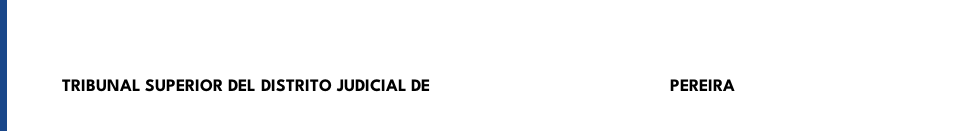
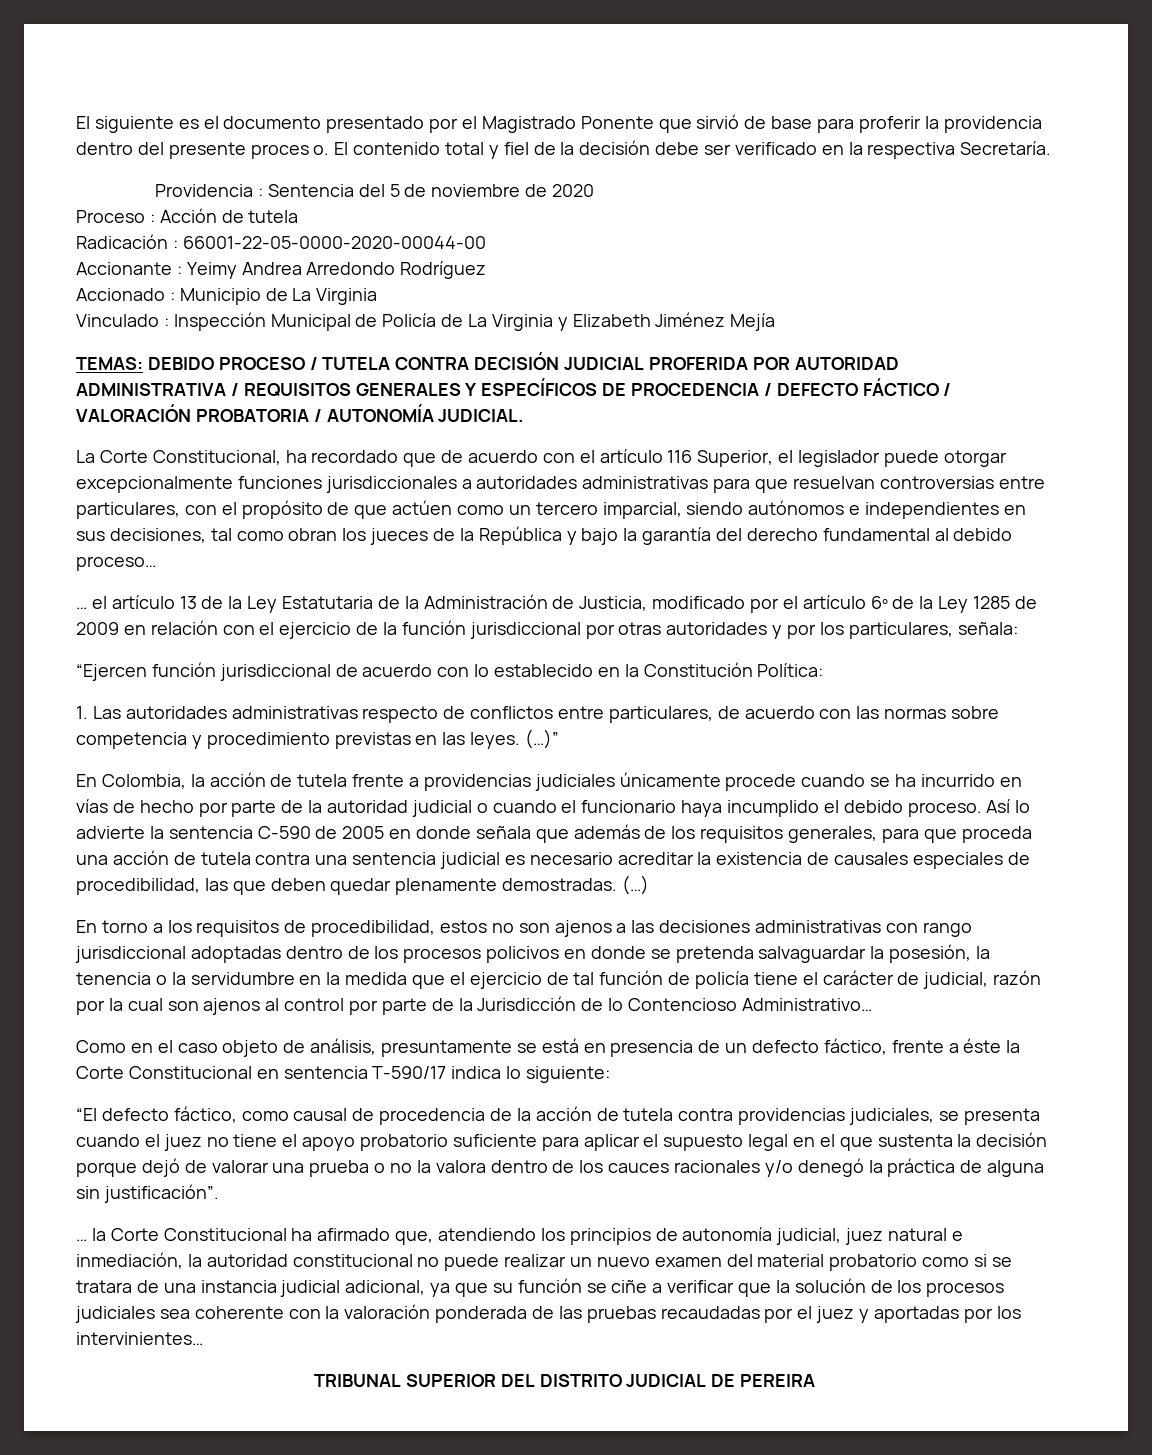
+ El siguiente es el documento presentado por el Magistrado Ponente que sirvió de base para proferir la providencia dentro del presente proces o. El contenido total y fiel de la decisión debe ser verificado en la respectiva Secretaría.
+ Providencia : Sentencia del 5 de noviembre de 2020
+ Proceso : Acción de tutela
+ Radicación : 66001-22-05-0000-2020-00044-00
+ Accionante : Yeimy Andrea Arredondo Rodríguez
+ Accionado : Municipio de La Virginia
+ Vinculado : Inspección Municipal de Policía de La Virginia y Elizabeth Jiménez Mejía
+ TEMAS: DEBIDO PROCESO / TUTELA CONTRA DECISIÓN JUDICIAL PROFERIDA POR AUTORIDAD ADMINISTRATIVA / REQUISITOS GENERALES Y ESPECÍFICOS DE PROCEDENCIA / DEFECTO FÁCTICO / VALORACIÓN PROBATORIA / AUTONOMÍA JUDICIAL.
+ La Corte Constitucional, ha recordado que de acuerdo con el artículo 116 Superior, el legislador puede otorgar excepcionalmente funciones jurisdiccionales a autoridades administrativas para que resuelvan controversias entre particulares, con el propósito de que actúen como un tercero imparcial, siendo autónomos e independientes en sus decisiones, tal como obran los jueces de la República y bajo la garantía del derecho fundamental al debido proceso…
+ … el artículo 13 de la Ley Estatutaria de la Administración de Justicia, modificado por el artículo 6º de la Ley 1285 de 2009 en relación con el ejercicio de la función jurisdiccional por otras autoridades y por los particulares, señala:
+ “Ejercen función jurisdiccional de acuerdo con lo establecido en la Constitución Política:
+ 1. Las autoridades administrativas respecto de conflictos entre particulares, de acuerdo con las normas sobre competencia y procedimiento previstas en las leyes. (…)”
+ En Colombia, la acción de tutela frente a providencias judiciales únicamente procede cuando se ha incurrido en vías de hecho por parte de la autoridad judicial o cuando el funcionario haya incumplido el debido proceso. Así lo advierte la sentencia C-590 de 2005 en donde señala que además de los requisitos generales, para que proceda una acción de tutela contra una sentencia judicial es necesario acreditar la existencia de causales especiales de procedibilidad, las que deben quedar plenamente demostradas. (…)
+ En torno a los requisitos de procedibilidad, estos no son ajenos a las decisiones administrativas con rango jurisdiccional adoptadas dentro de los procesos policivos en donde se pretenda salvaguardar la posesión, la tenencia o la servidumbre en la medida que el ejercicio de tal función de policía tiene el carácter de judicial, razón por la cual son ajenos al control por parte de la Jurisdicción de lo Contencioso Administrativo…
+ Como en el caso objeto de análisis, presuntamente se está en presencia de un defecto fáctico, frente a éste la Corte Constitucional en sentencia T-590/17 indica lo siguiente:
+ “El defecto fáctico, como causal de procedencia de la acción de tutela contra providencias judiciales, se presenta cuando el juez no tiene el apoyo probatorio suficiente para aplicar el supuesto legal en el que sustenta la decisión porque dejó de valorar una prueba o no la valora dentro de los cauces racionales y/o denegó la práctica de alguna sin justificación”.
+ … la Corte Constitucional ha afirmado que, atendiendo los principios de autonomía judicial, juez natural e inmediación, la autoridad constitucional no puede realizar un nuevo examen del material probatorio como si se tratara de una instancia judicial adicional, ya que su función se ciñe a verificar que la solución de los procesos judiciales sea coherente con la valoración ponderada de las pruebas recaudadas por el juez y aportadas por los intervinientes…

